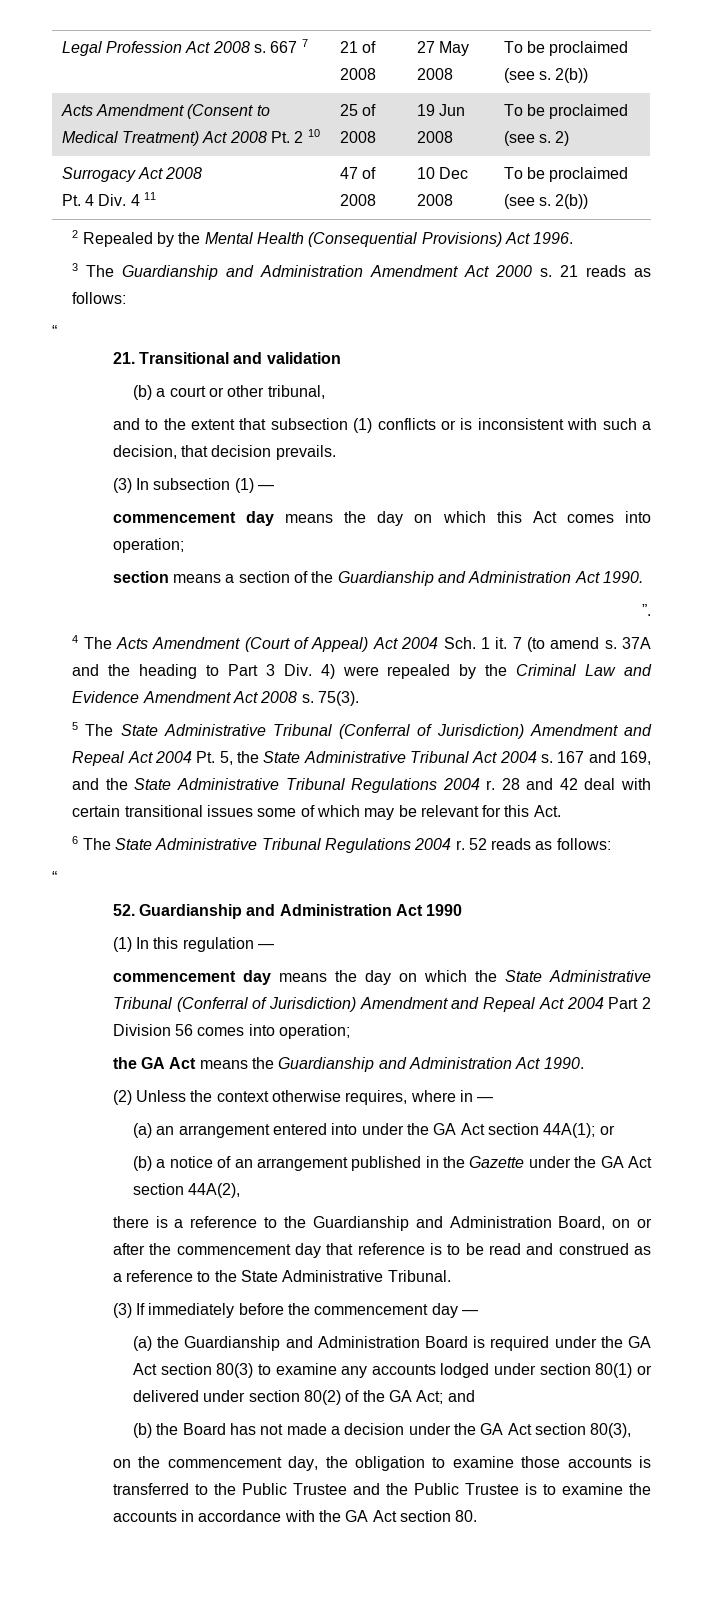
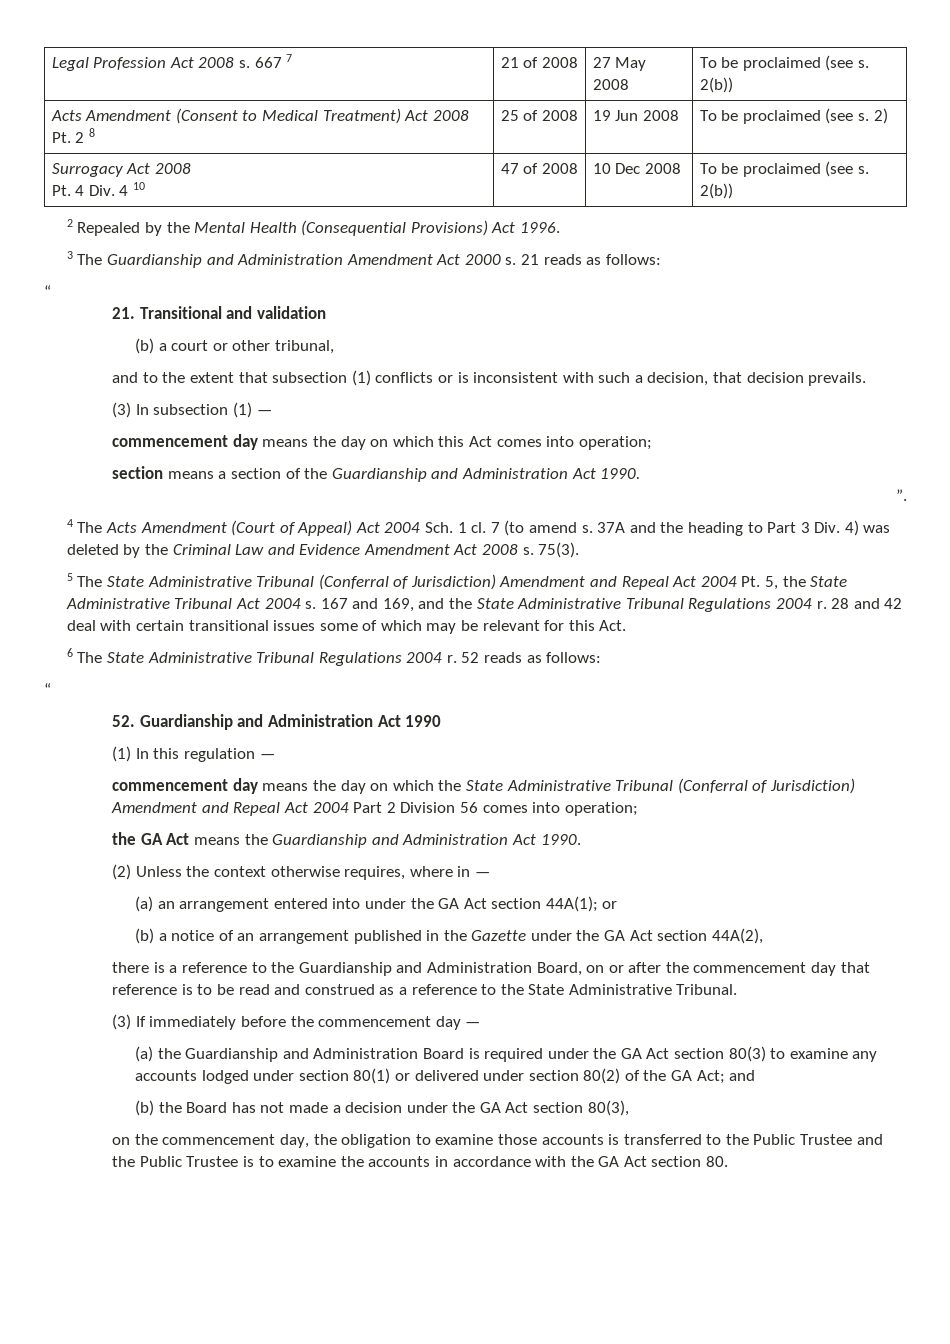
- Acts Amendment (Consent to Medical Treatment) Act 2008 Pt. 2 10 | 25 of 2008 | 19 Jun 2008 | To be proclaimed (see s. 2)
+ Acts Amendment (Consent to Medical Treatment) Act 2008 Pt. 2 8 | 25 of 2008 | 19 Jun 2008 | To be proclaimed (see s. 2)
  Surrogacy Act 2008
- Pt. 4 Div. 4 11 | 47 of 2008 | 10 Dec 2008 | To be proclaimed (see s. 2(b))
+ Pt. 4 Div. 4 10 | 47 of 2008 | 10 Dec 2008 | To be proclaimed (see s. 2(b))
- 4 The Acts Amendment (Court of Appeal) Act 2004 Sch. 1 it.
+ 4 The Acts Amendment (Court of Appeal) Act 2004 Sch. 1 cl.
- 37A and the heading to Part 3 Div. 4) were repealed by the Criminal Law and Evidence Amendment Act 2008 s.
+ 37A and the heading to Part 3 Div. 4) was deleted by the Criminal Law and Evidence Amendment Act 2008 s.

